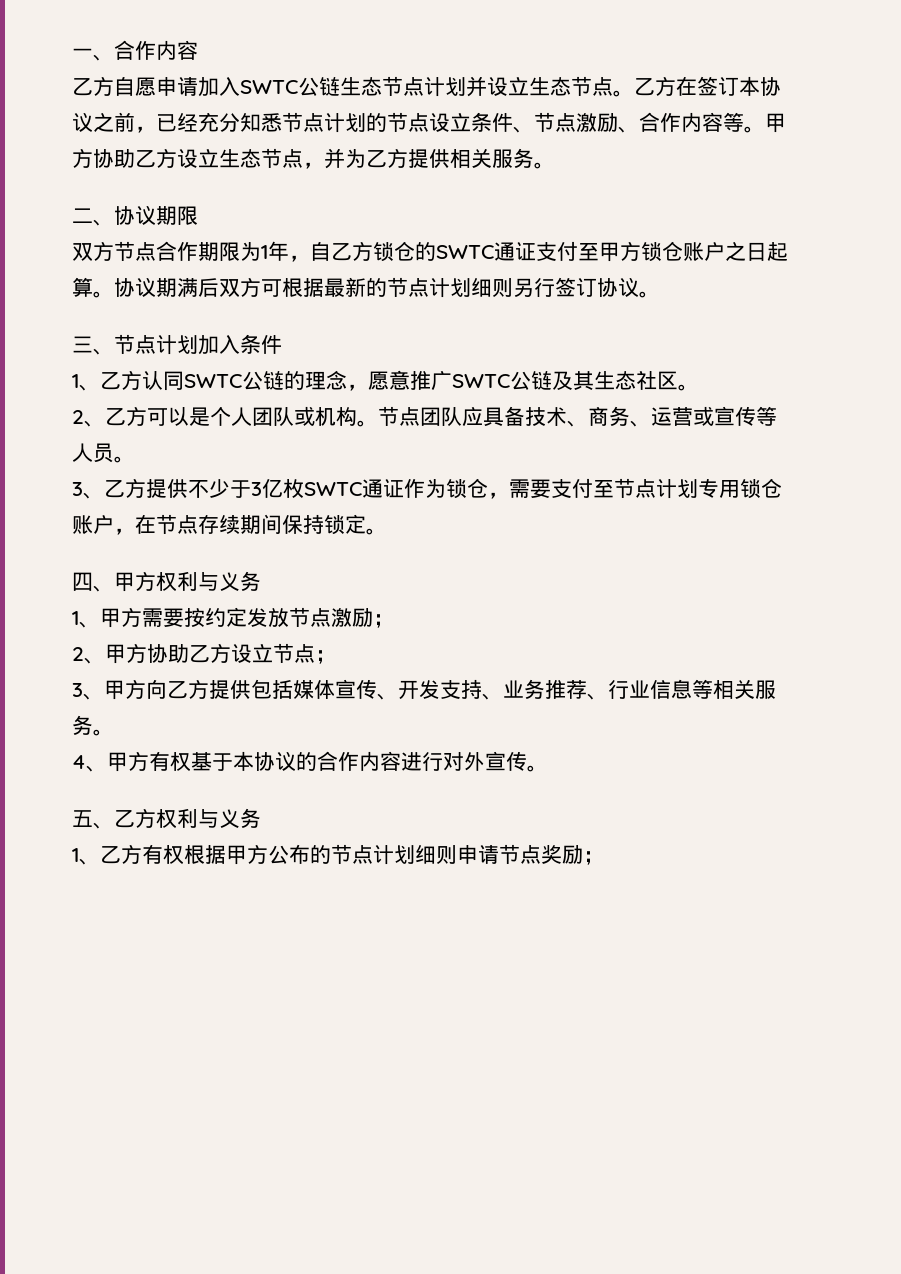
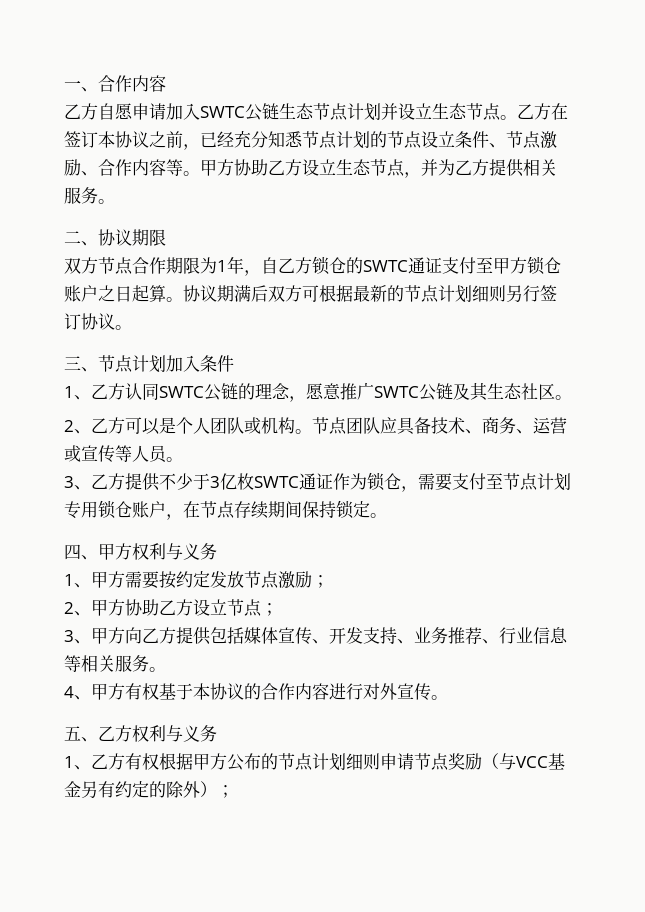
- 1、乙方有权根据甲方公布的节点计划细则申请节点奖励；
+ 1、乙方有权根据甲方公布的节点计划细则申请节点奖励（与VCC基金另有约定的除外）；

